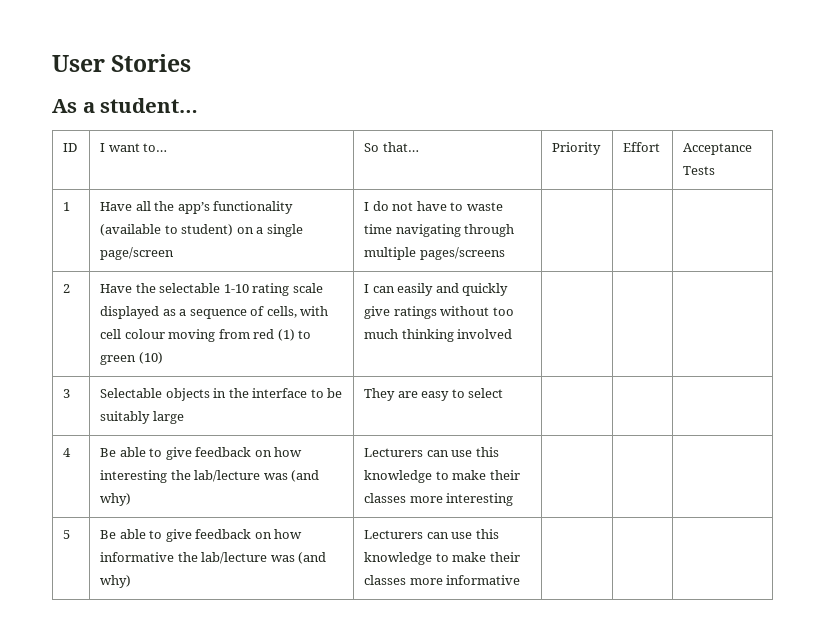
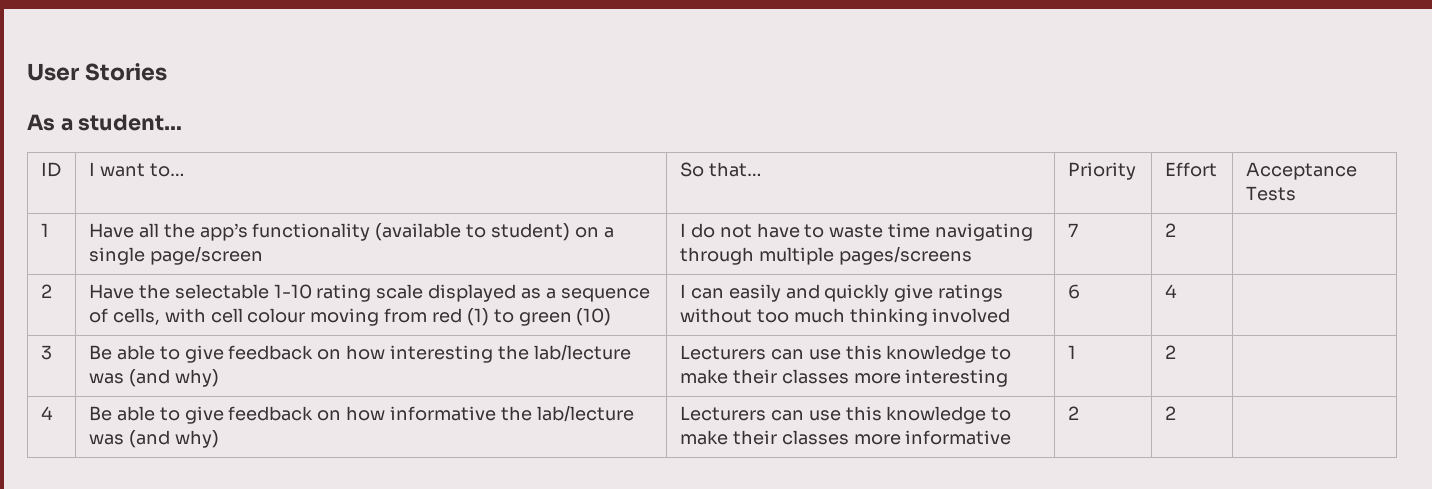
- 1 | Have all the app’s functionality (available to student) on a single page/screen | I do not have to waste time navigating through multiple pages/screens | | |
+ 1 | Have all the app’s functionality (available to student) on a single page/screen | I do not have to waste time navigating through multiple pages/screens | 7 | 2 |
- 2 | Have the selectable 1-10 rating scale displayed as a sequence of cells, with cell colour moving from red (1) to green (10) | I can easily and quickly give ratings without too much thinking involved | | |
+ 2 | Have the selectable 1-10 rating scale displayed as a sequence of cells, with cell colour moving from red (1) to green (10) | I can easily and quickly give ratings without too much thinking involved | 6 | 4 |
- 3 | Selectable objects in the interface to be suitably large | They are easy to select | | |
- 4 | Be able to give feedback on how interesting the lab/lecture was (and why) | Lecturers can use this knowledge to make their classes more interesting | | |
- 5 | Be able to give feedback on how informative the lab/lecture was (and why) | Lecturers can use this knowledge to make their classes more informative | | |
+ 3 | Be able to give feedback on how interesting the lab/lecture was (and why) | Lecturers can use this knowledge to make their classes more interesting | 1 | 2 |
+ 4 | Be able to give feedback on how informative the lab/lecture was (and why) | Lecturers can use this knowledge to make their classes more informative | 2 | 2 |

